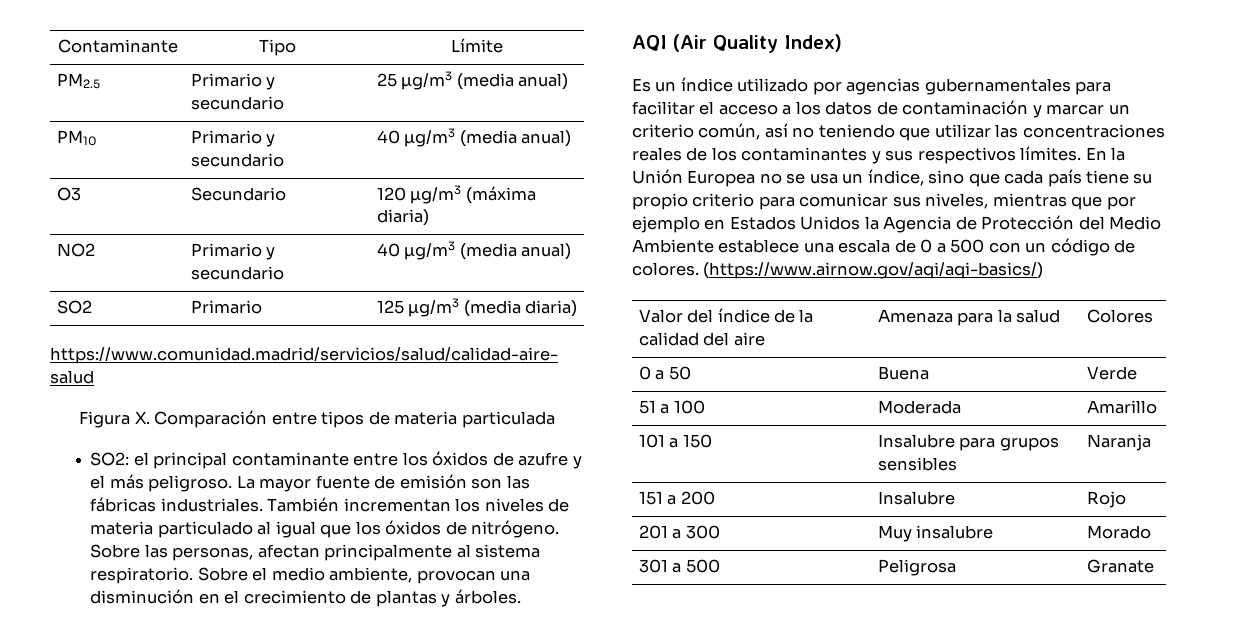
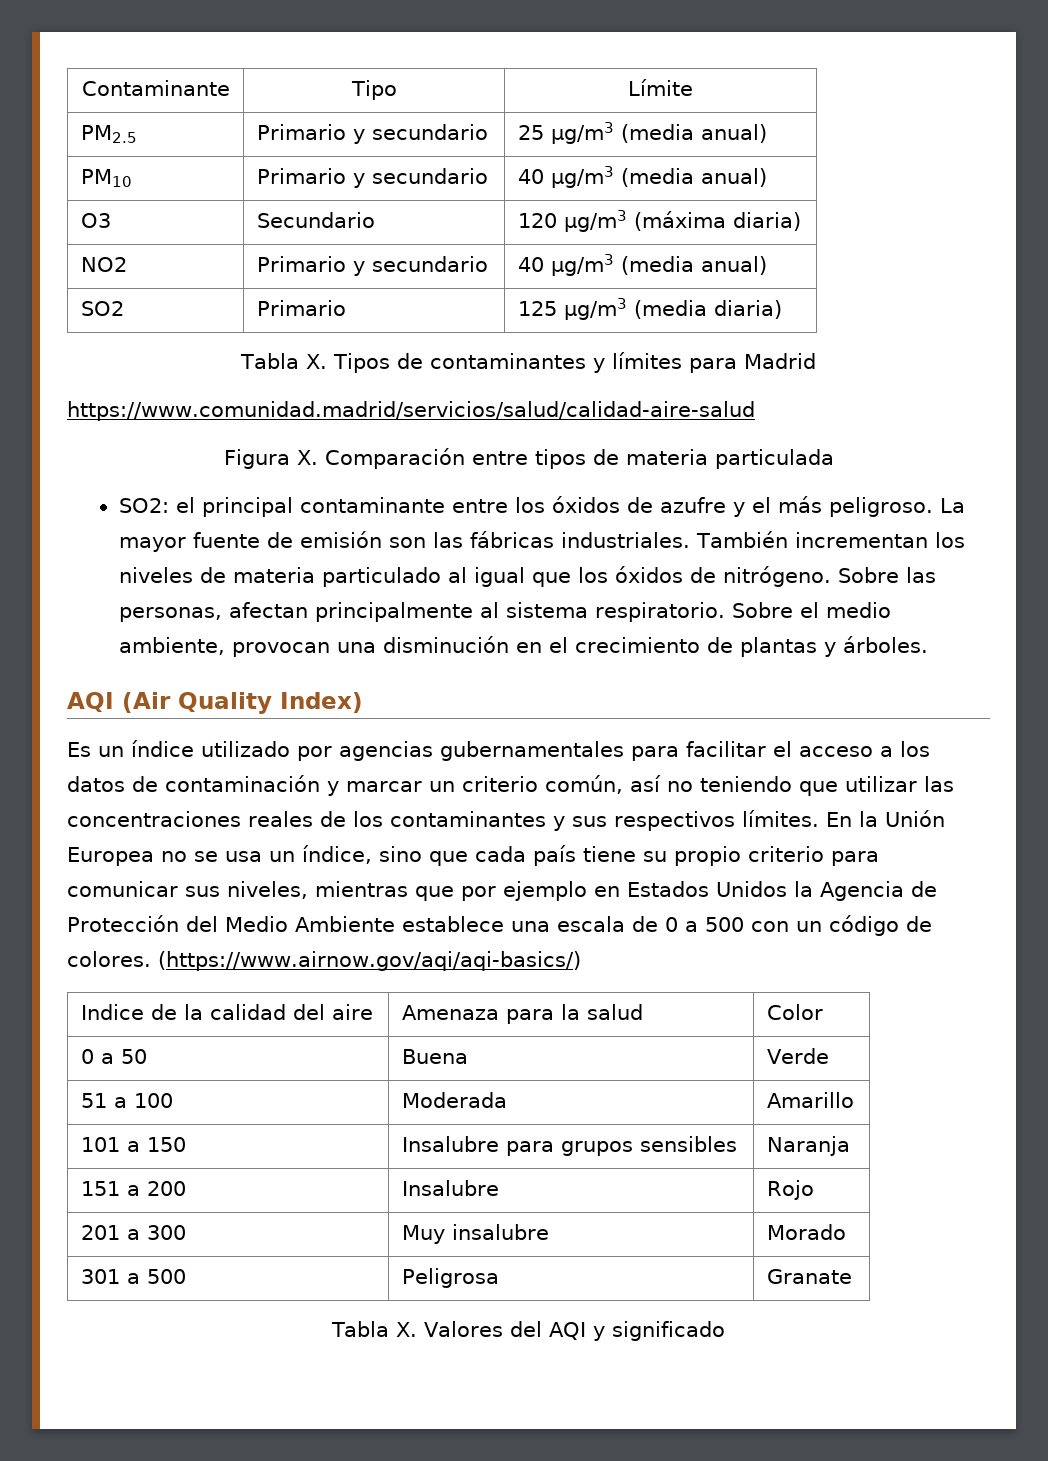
+ Tabla X. Tipos de contaminantes y límites para Madrid
- Valor del índice de la calidad del aire | Amenaza para la salud | Colores
+ Indice de la calidad del aire | Amenaza para la salud | Color
+ Tabla X. Valores del AQI y significado

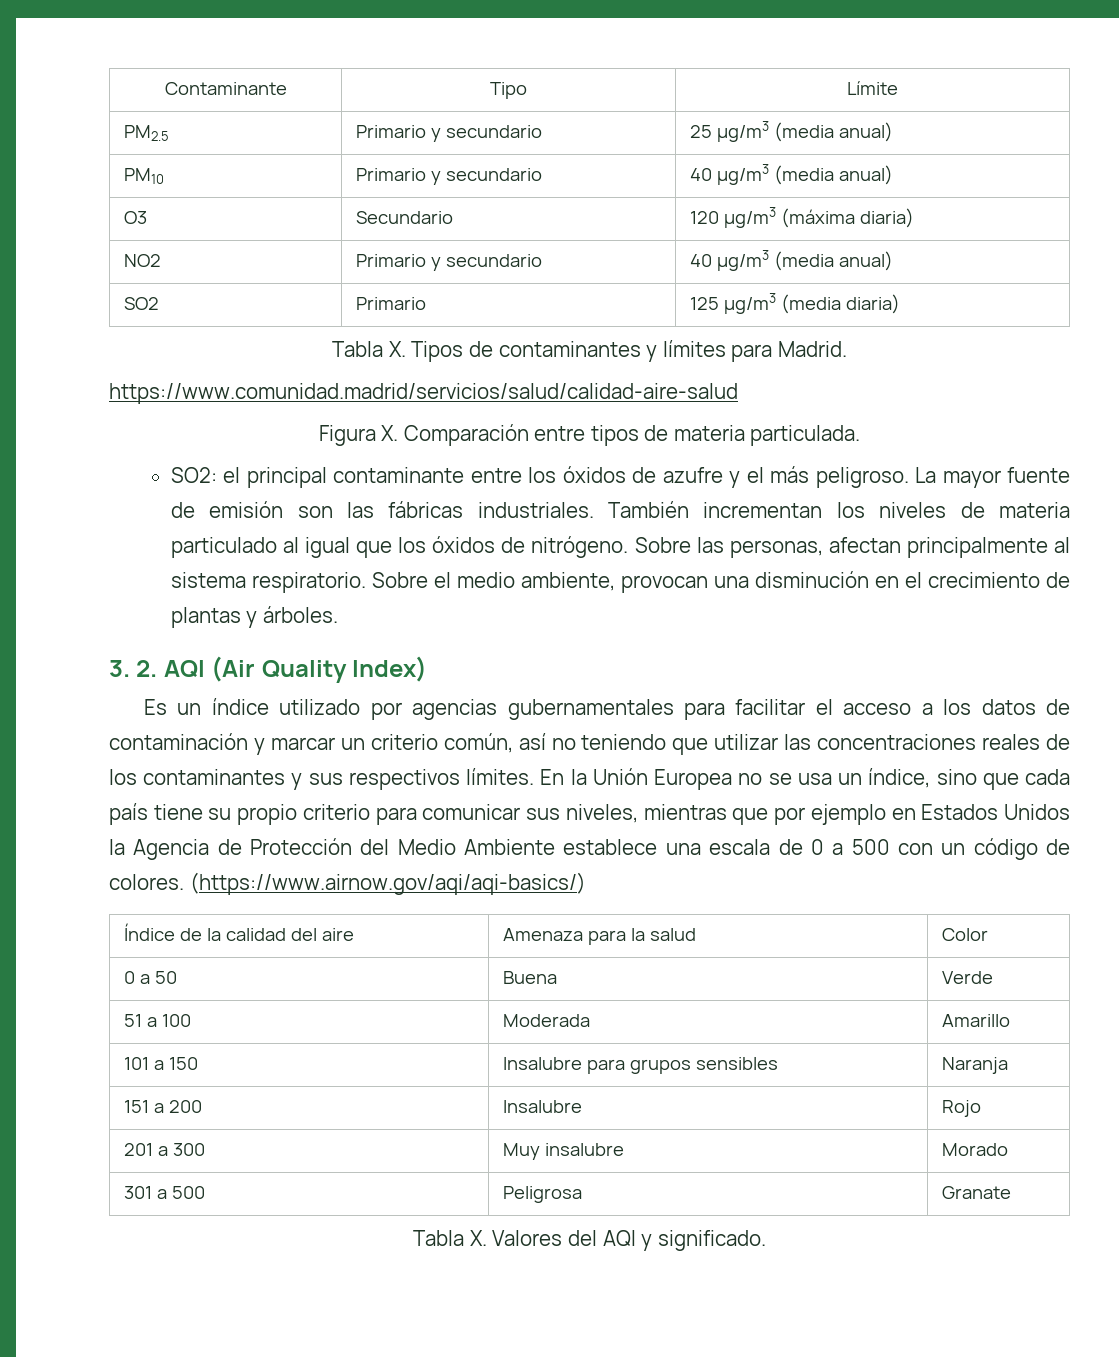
- Tabla X. Tipos de contaminantes y límites para Madrid
+ Tabla X. Tipos de contaminantes y límites para Madrid.
- Figura X. Comparación entre tipos de materia particulada
+ Figura X. Comparación entre tipos de materia particulada.
- AQI (Air Quality Index)
+ 3. 2. AQI (Air Quality Index)
- Indice de la calidad del aire | Amenaza para la salud | Color
+ Índice de la calidad del aire | Amenaza para la salud | Color
- Tabla X. Valores del AQI y significado
+ Tabla X. Valores del AQI y significado.

